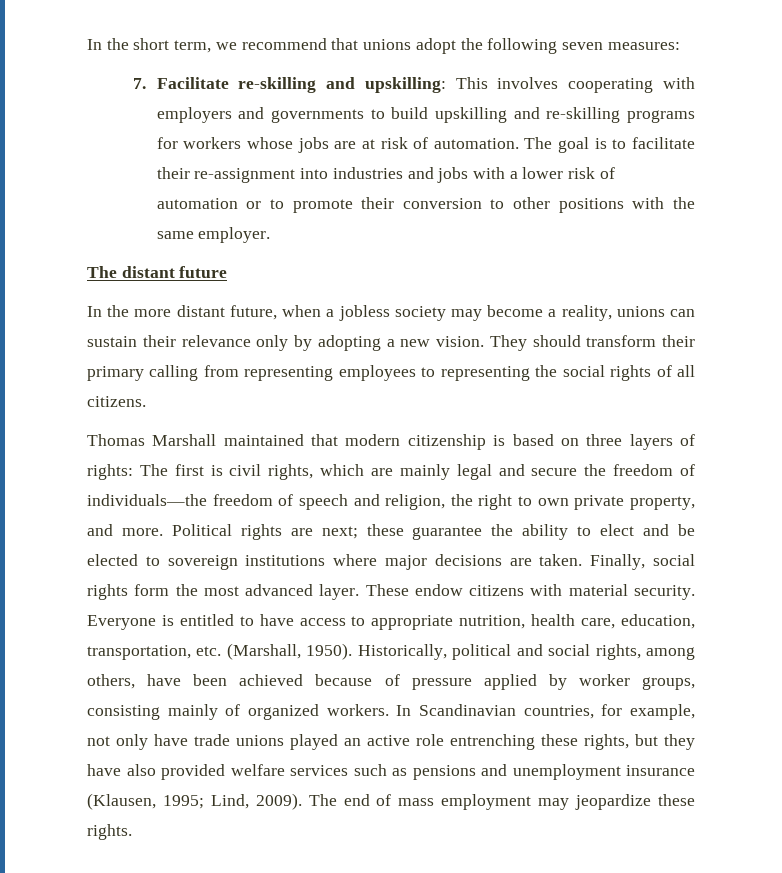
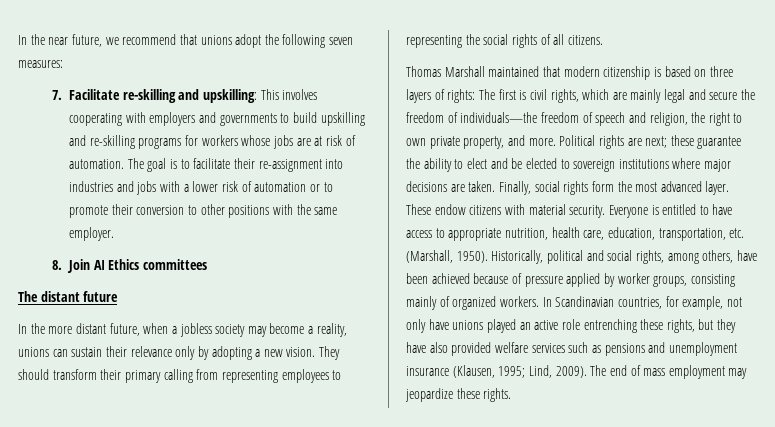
- In the short term, we recommend that unions adopt the following seven measures:
+ In the near future, we recommend that unions adopt the following seven measures:
+ 8. Join AI Ethics committees
- In Scandinavian countries, for example, not only have trade unions played an active role entrenching these rights, but they have also provided welfare services such as pensions and unemployment insurance (Klausen, 1995; Lind, 2009).
+ In Scandinavian countries, for example, not only have unions played an active role entrenching these rights, but they have also provided welfare services such as pensions and unemployment insurance (Klausen, 1995; Lind, 2009).

